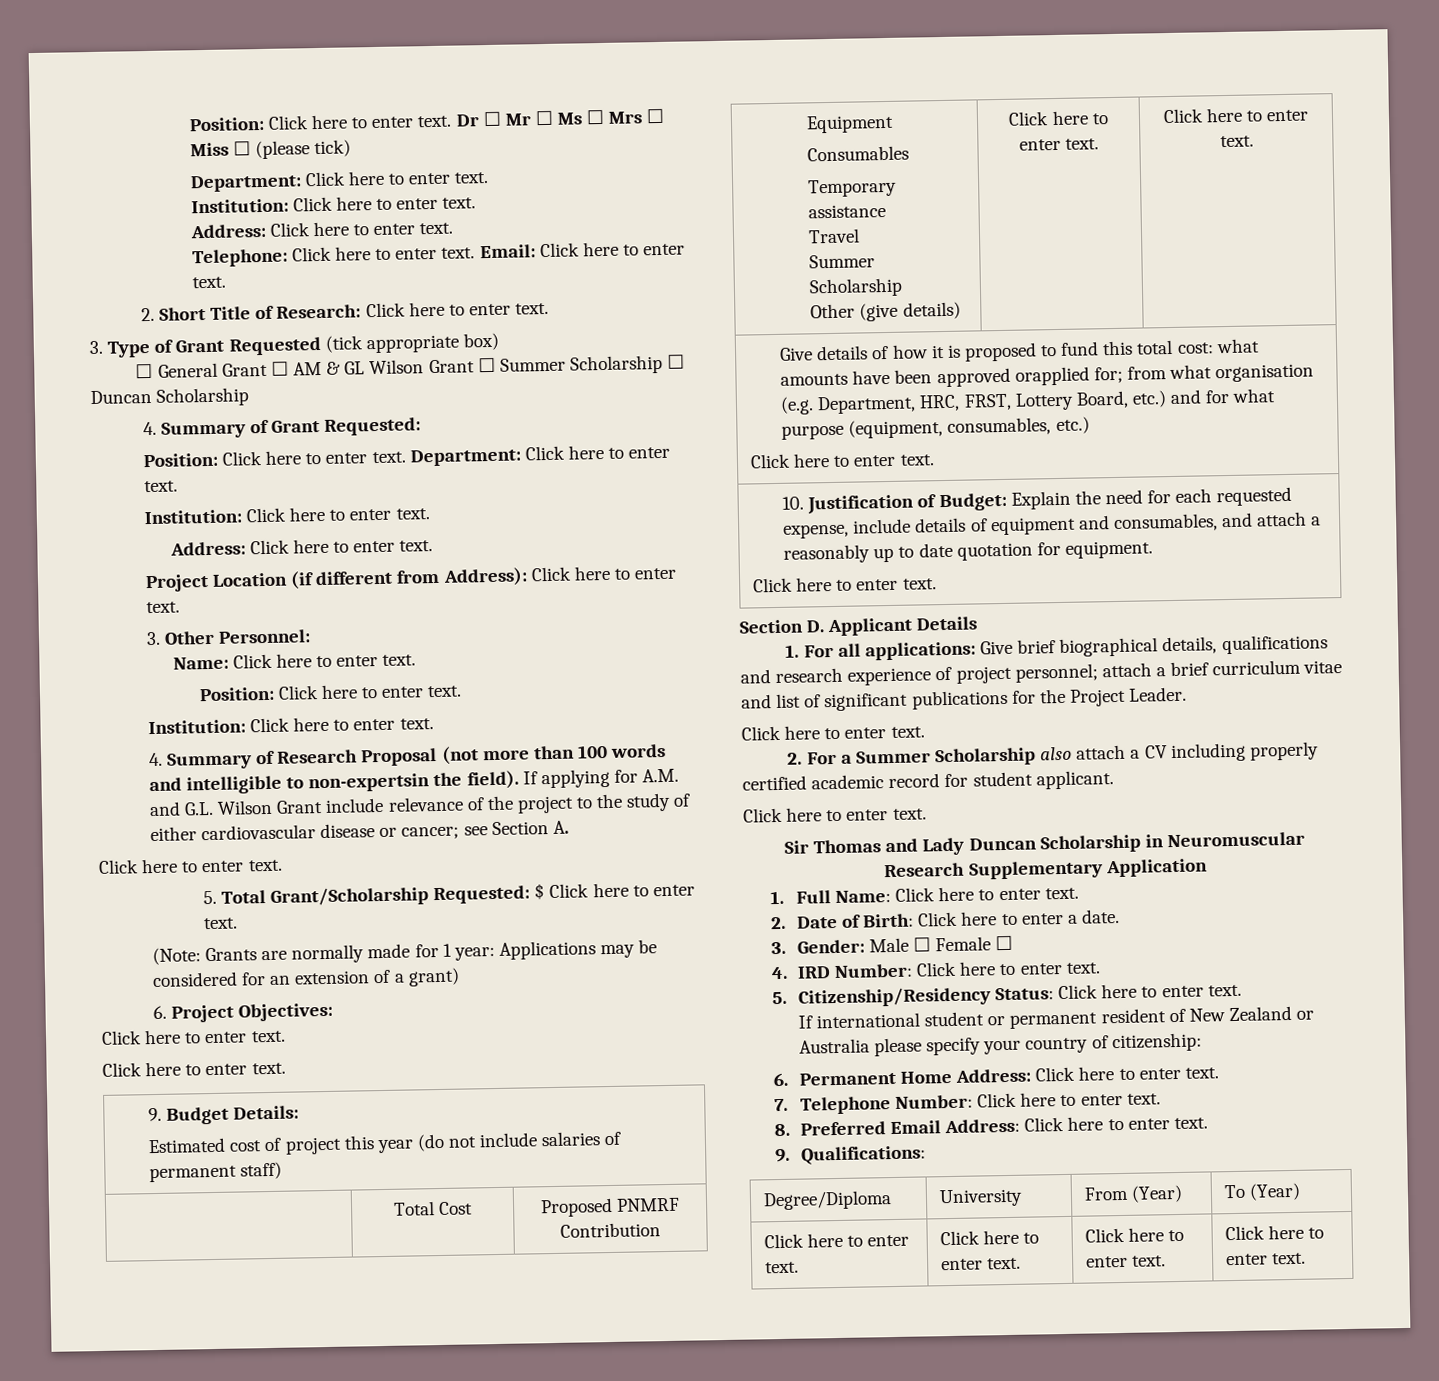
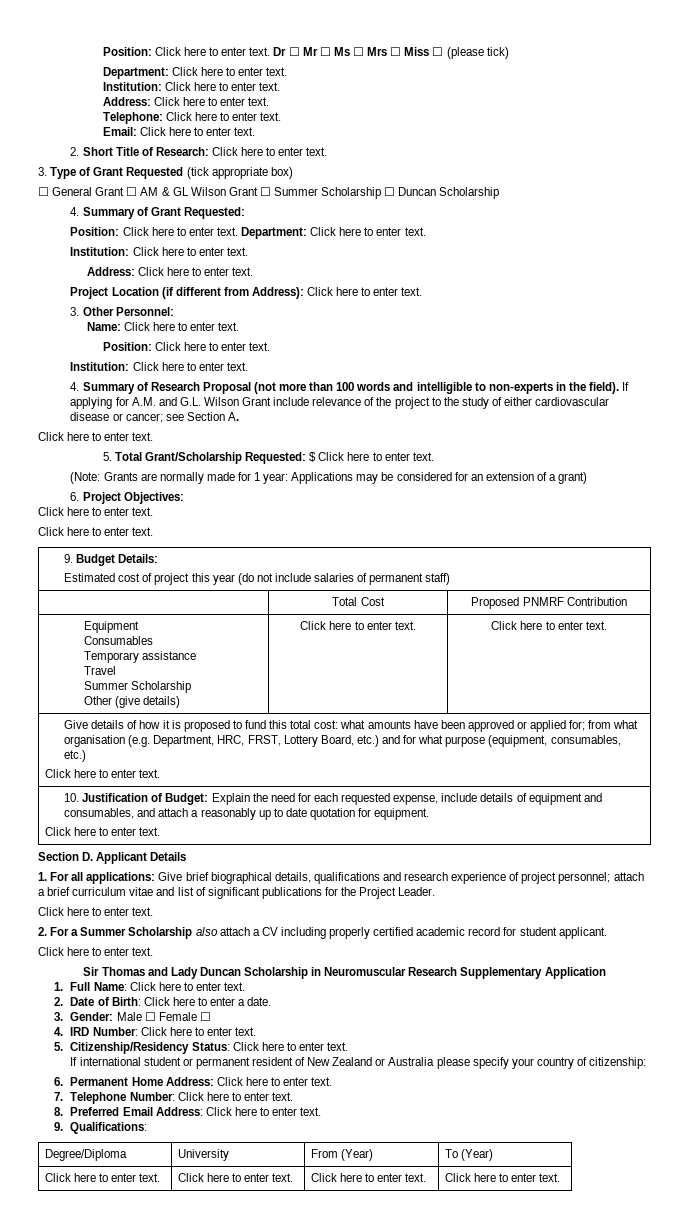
- Telephone: Click here to enter text. Email: Click here to enter text.
+ Telephone: Click here to enter text.
+ Email: Click here to enter text.
- 4. Summary of Research Proposal (not more than 100 words and intelligible to non-expertsin the field).
+ 4. Summary of Research Proposal (not more than 100 words and intelligible to non-experts in the field).
- Give details of how it is proposed to fund this total cost: what amounts have been approved orapplied for; from what organisation (e.g. Department, HRC, FRST, Lottery Board, etc.) and for what purpose (equipment, consumables, etc.)
+ Give details of how it is proposed to fund this total cost: what amounts have been approved or applied for; from what organisation (e.g. Department, HRC, FRST, Lottery Board, etc.) and for what purpose (equipment, consumables, etc.)

